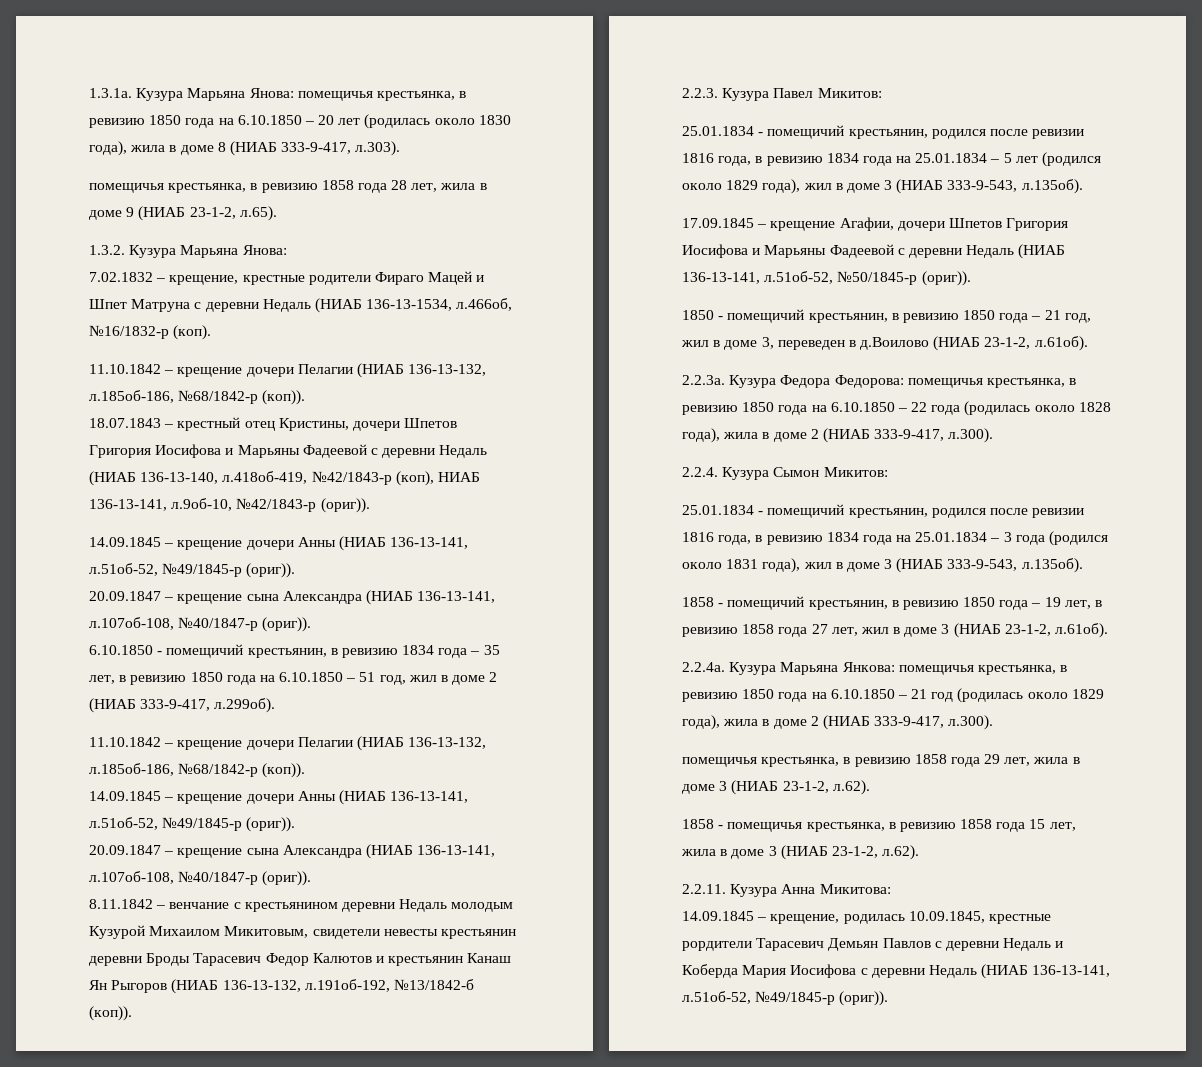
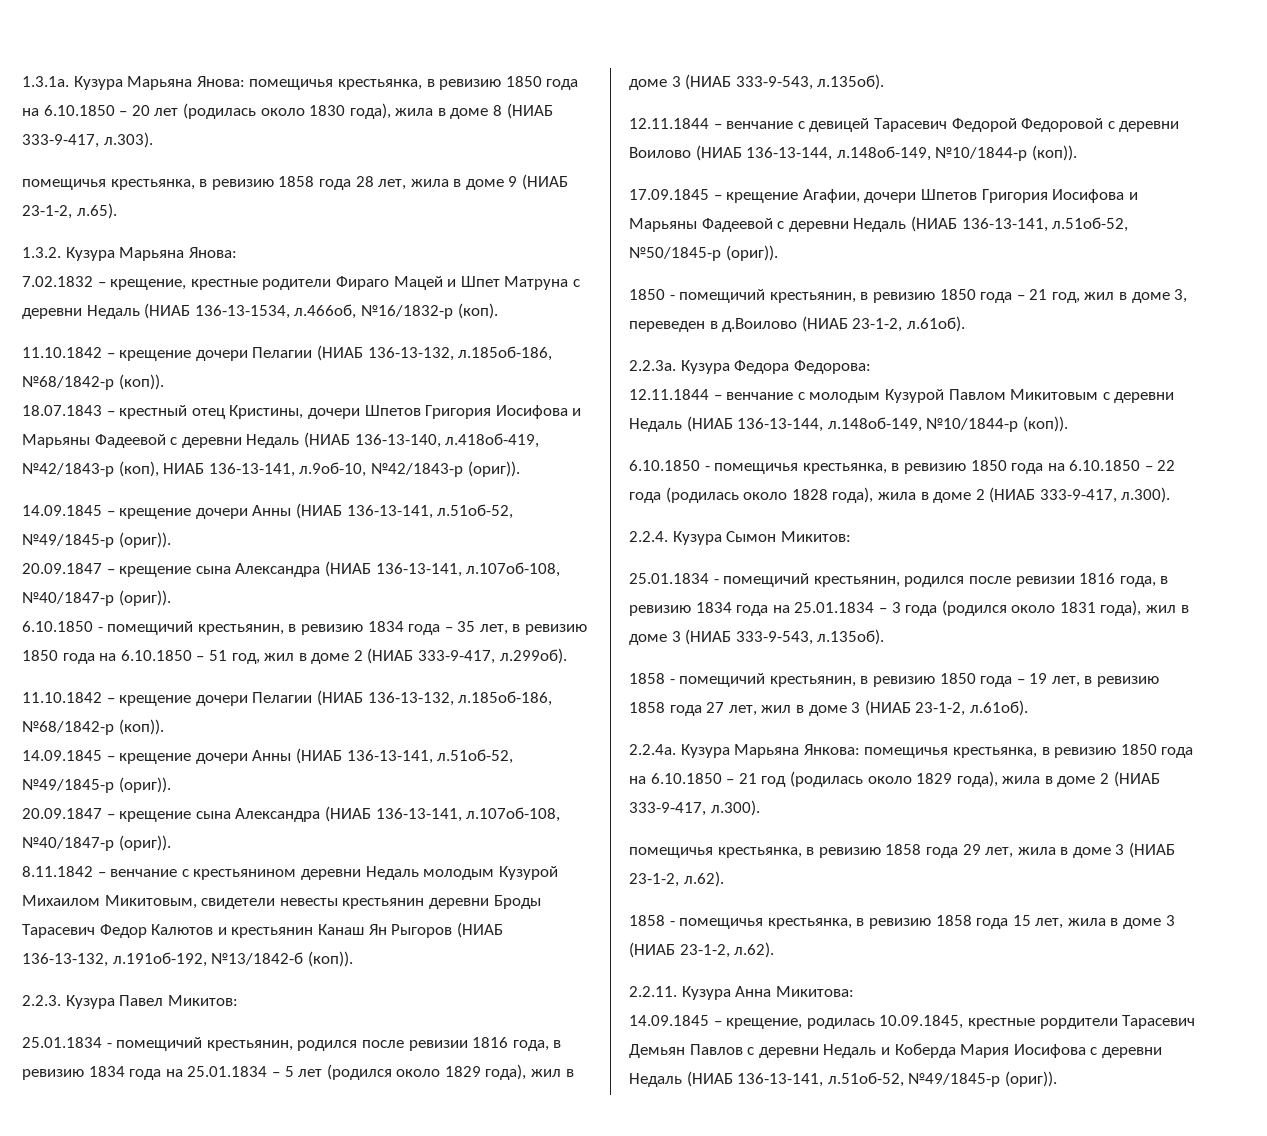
+ 12.11.1844 – венчание с девицей Тарасевич Федорой Федоровой с деревни Воилово (НИАБ 136-13-144, л.148об-149, №10/1844-р (коп)).
- 2.2.3а. Кузура Федора Федорова: помещичья крестьянка, в ревизию 1850 года на 6.10.1850 – 22 года (родилась около 1828 года), жила в доме 2 (НИАБ 333-9-417, л.300).
+ 2.2.3а. Кузура Федора Федорова:
+ 12.11.1844 – венчание с молодым Кузурой Павлом Микитовым с деревни Недаль (НИАБ 136-13-144, л.148об-149, №10/1844-р (коп)).
+ 6.10.1850 - помещичья крестьянка, в ревизию 1850 года на 6.10.1850 – 22 года (родилась около 1828 года), жила в доме 2 (НИАБ 333-9-417, л.300).

